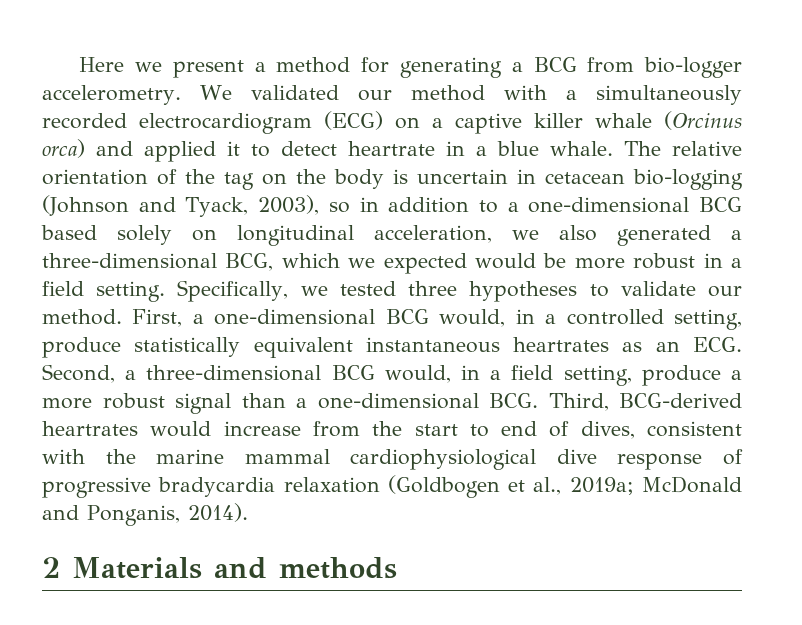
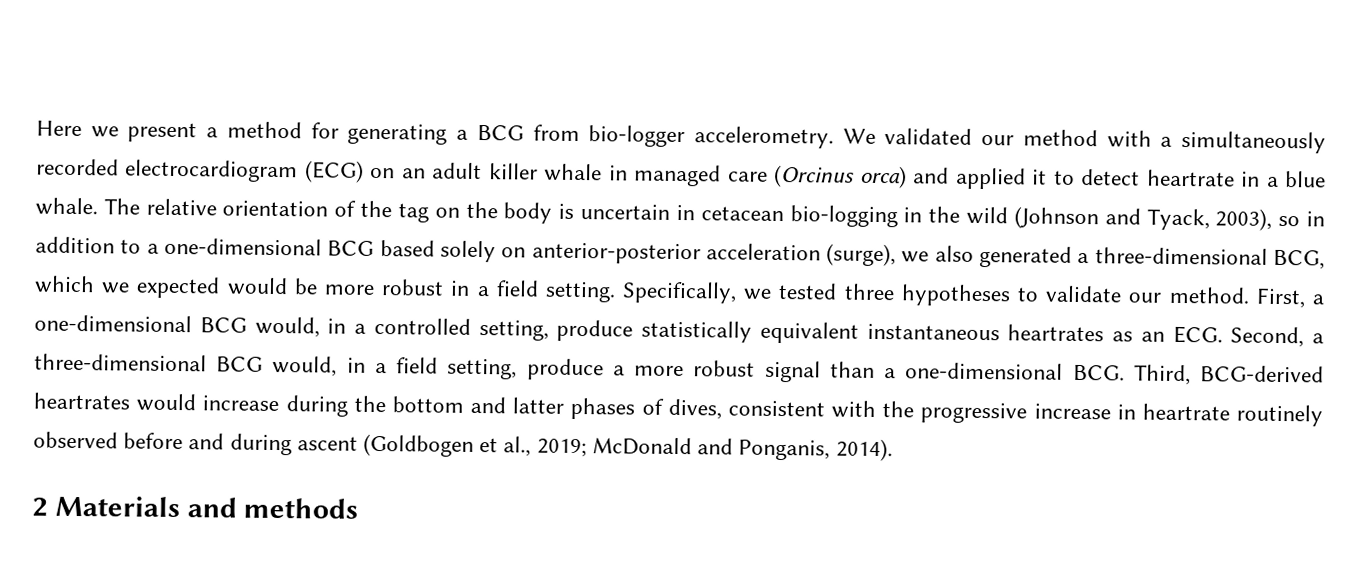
- We validated our method with a simultaneously recorded electrocardiogram (ECG) on a captive killer whale (Orcinus orca) and applied it to detect heartrate in a blue whale.
+ We validated our method with a simultaneously recorded electrocardiogram (ECG) on an adult killer whale in managed care (Orcinus orca) and applied it to detect heartrate in a blue whale.
- The relative orientation of the tag on the body is uncertain in cetacean bio-logging (Johnson and Tyack, 2003), so in addition to a one-dimensional BCG based solely on longitudinal acceleration, we also generated a three-dimensional BCG, which we expected would be more robust in a field setting.
+ The relative orientation of the tag on the body is uncertain in cetacean bio-logging in the wild (Johnson and Tyack, 2003), so in addition to a one-dimensional BCG based solely on anterior-posterior acceleration (surge), we also generated a three-dimensional BCG, which we expected would be more robust in a field setting.
- First, a one-dimensional BCG would, in a controlled setting, produce statistically equivalent instantaneous heartrates as an ECG. Second, a three-dimensional BCG would, in a field setting, produce a more robust signal than a one-dimensional BCG. Third, BCG-derived heartrates would increase from the start to end of dives, consistent with the marine mammal cardiophysiological dive response of progressive bradycardia relaxation (Goldbogen et al., 2019a; McDonald and Ponganis, 2014).
+ First, a one-dimensional BCG would, in a controlled setting, produce statistically equivalent instantaneous heartrates as an ECG. Second, a three-dimensional BCG would, in a field setting, produce a more robust signal than a one-dimensional BCG. Third, BCG-derived heartrates would increase during the bottom and latter phases of dives, consistent with the progressive increase in heartrate routinely observed before and during ascent (Goldbogen et al., 2019; McDonald and Ponganis, 2014).

